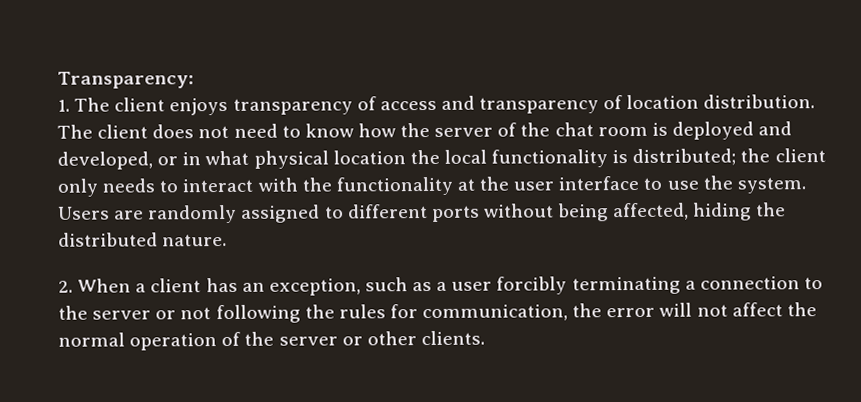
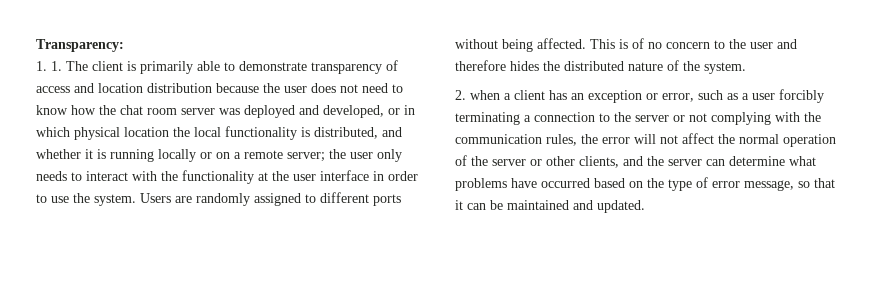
- 1. The client enjoys transparency of access and transparency of location distribution. The client does not need to know how the server of the chat room is deployed and developed, or in what physical location the local functionality is distributed; the client only needs to interact with the functionality at the user interface to use the system.
+ 1. 1. The client is primarily able to demonstrate transparency of access and location distribution because the user does not need to know how the chat room server was deployed and developed, or in which physical location the local functionality is distributed, and whether it is running locally or on a remote server; the user only needs to interact with the functionality at the user interface in order to use the system.
- Users are randomly assigned to different ports without being affected, hiding the distributed nature.
+ Users are randomly assigned to different ports without being affected. This is of no concern to the user and therefore hides the distributed nature of the system.
- 2. When a client has an exception, such as a user forcibly terminating a connection to the server or not following the rules for communication, the error will not affect the normal operation of the server or other clients.
+ 2. when a client has an exception or error, such as a user forcibly terminating a connection to the server or not complying with the communication rules, the error will not affect the normal operation of the server or other clients, and the server can determine what problems have occurred based on the type of error message, so that it can be maintained and updated.

